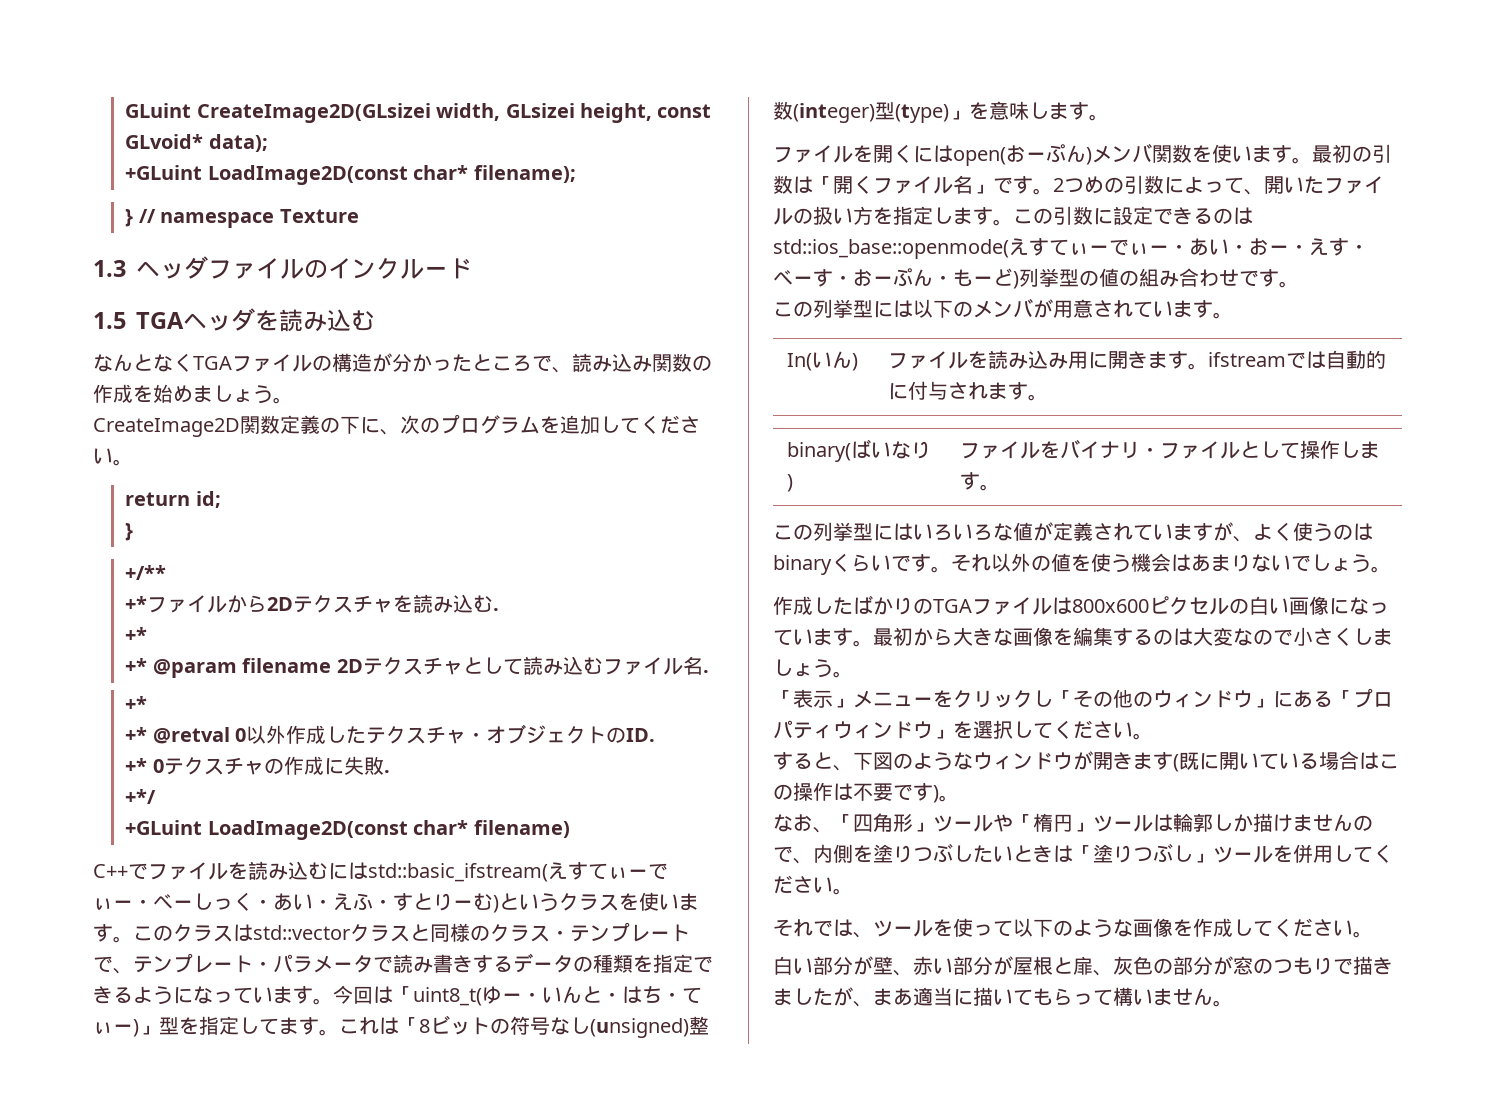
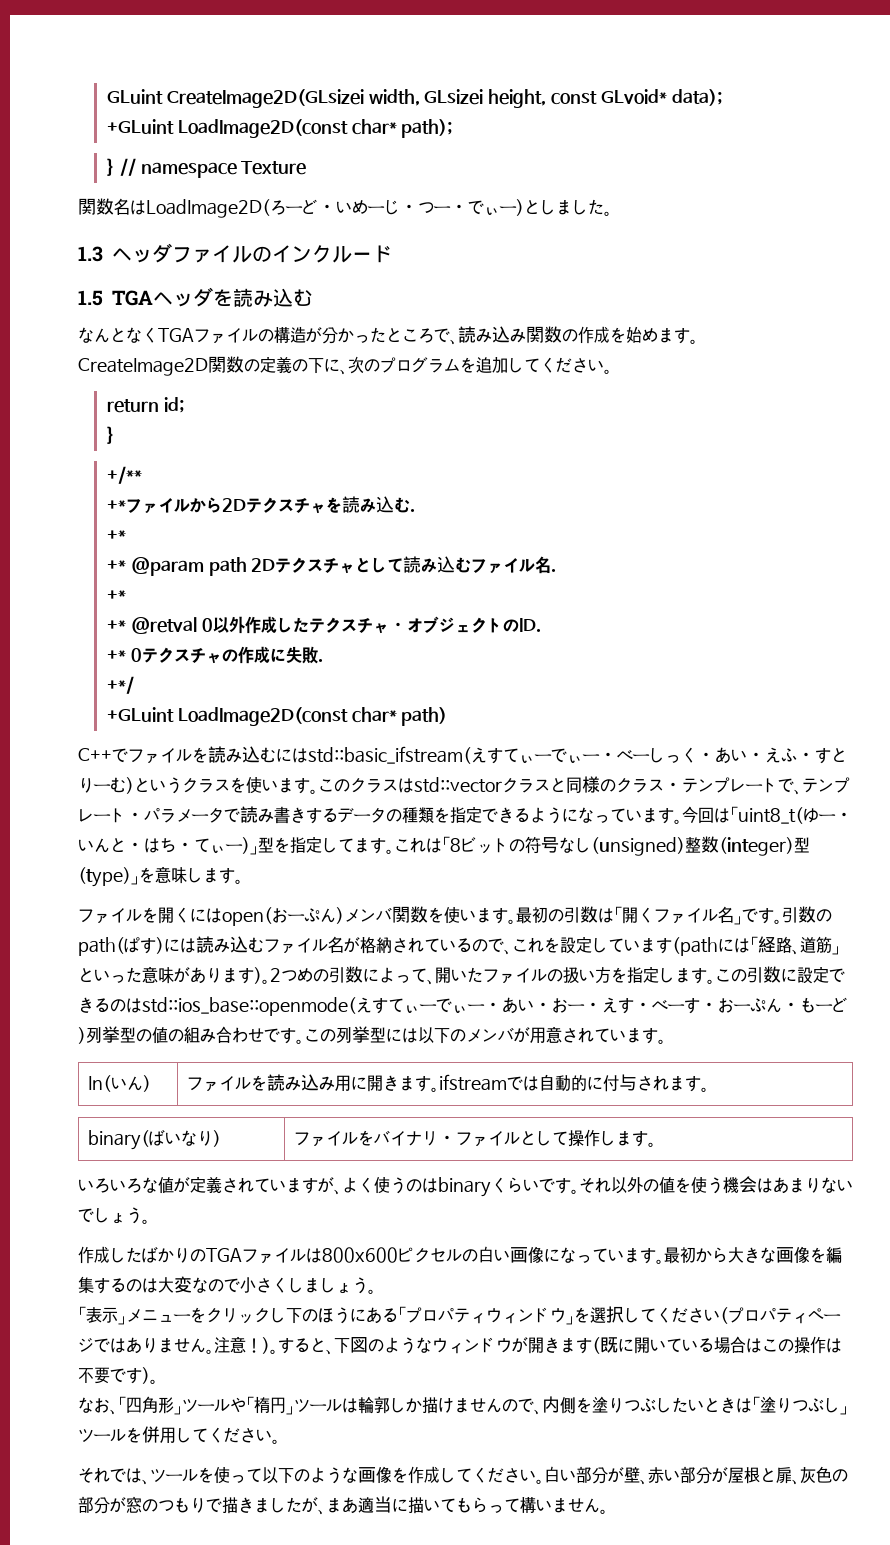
- +GLuint LoadImage2D(const char* filename);
+ +GLuint LoadImage2D(const char* path);
+ 関数名はLoadImage2D(ろーど・いめーじ・つー・でぃー)としました。
- なんとなくTGAファイルの構造が分かったところで、読み込み関数の作成を始めましょう。
+ なんとなくTGAファイルの構造が分かったところで、読み込み関数の作成を始めます。
- CreateImage2D関数定義の下に、次のプログラムを追加してください。
+ CreateImage2D関数の定義の下に、次のプログラムを追加してください。
- +* @param filename 2Dテクスチャとして読み込むファイル名.
+ +* @param path 2Dテクスチャとして読み込むファイル名.
- +GLuint LoadImage2D(const char* filename)
+ +GLuint LoadImage2D(const char* path)
+ 引数のpath(ぱす)には読み込むファイル名が格納されているので、これを設定しています(pathには「経路、道筋」といった意味があります)。
- この引数に設定できるのはstd::ios_base::openmode(えすてぃーでぃー・あい・おー・えす・べーす・おーぷん・もーど)列挙型の値の組み合わせです。
- この列挙型には以下のメンバが用意されています。
+ この引数に設定できるのはstd::ios_base::openmode(えすてぃーでぃー・あい・おー・えす・べーす・おーぷん・もーど)列挙型の値の組み合わせです。この列挙型には以下のメンバが用意されています。
- この列挙型にはいろいろな値が定義されていますが、よく使うのはbinaryくらいです。
+ いろいろな値が定義されていますが、よく使うのはbinaryくらいです。
- 「表示」メニューをクリックし「その他のウィンドウ」にある「プロパティウィンドウ」を選択してください。
- すると、下図のようなウィンドウが開きます(既に開いている場合はこの操作は不要です)。
+ 「表示」メニューをクリックし下のほうにある「プロパティウィンドウ」を選択してください(プロパティページではありません。注意！)。すると、下図のようなウィンドウが開きます(既に開いている場合はこの操作は不要です)。
- それでは、ツールを使って以下のような画像を作成してください。
- 白い部分が壁、赤い部分が屋根と扉、灰色の部分が窓のつもりで描きましたが、まあ適当に描いてもらって構いません。
+ それでは、ツールを使って以下のような画像を作成してください。白い部分が壁、赤い部分が屋根と扉、灰色の部分が窓のつもりで描きましたが、まあ適当に描いてもらって構いません。

